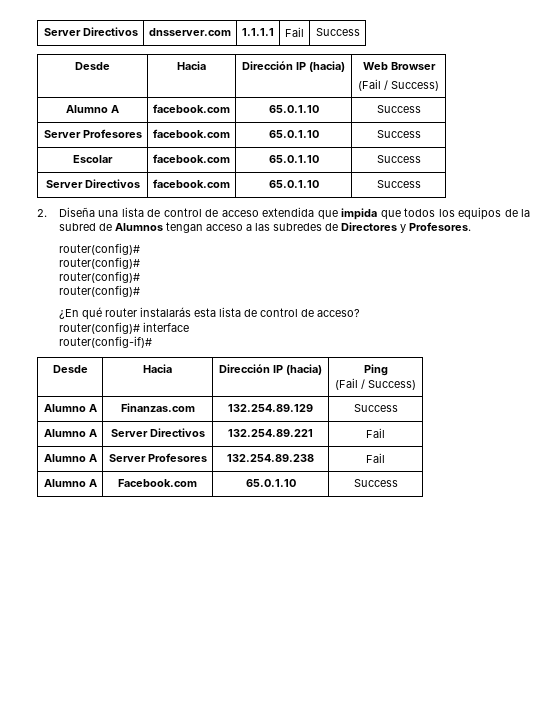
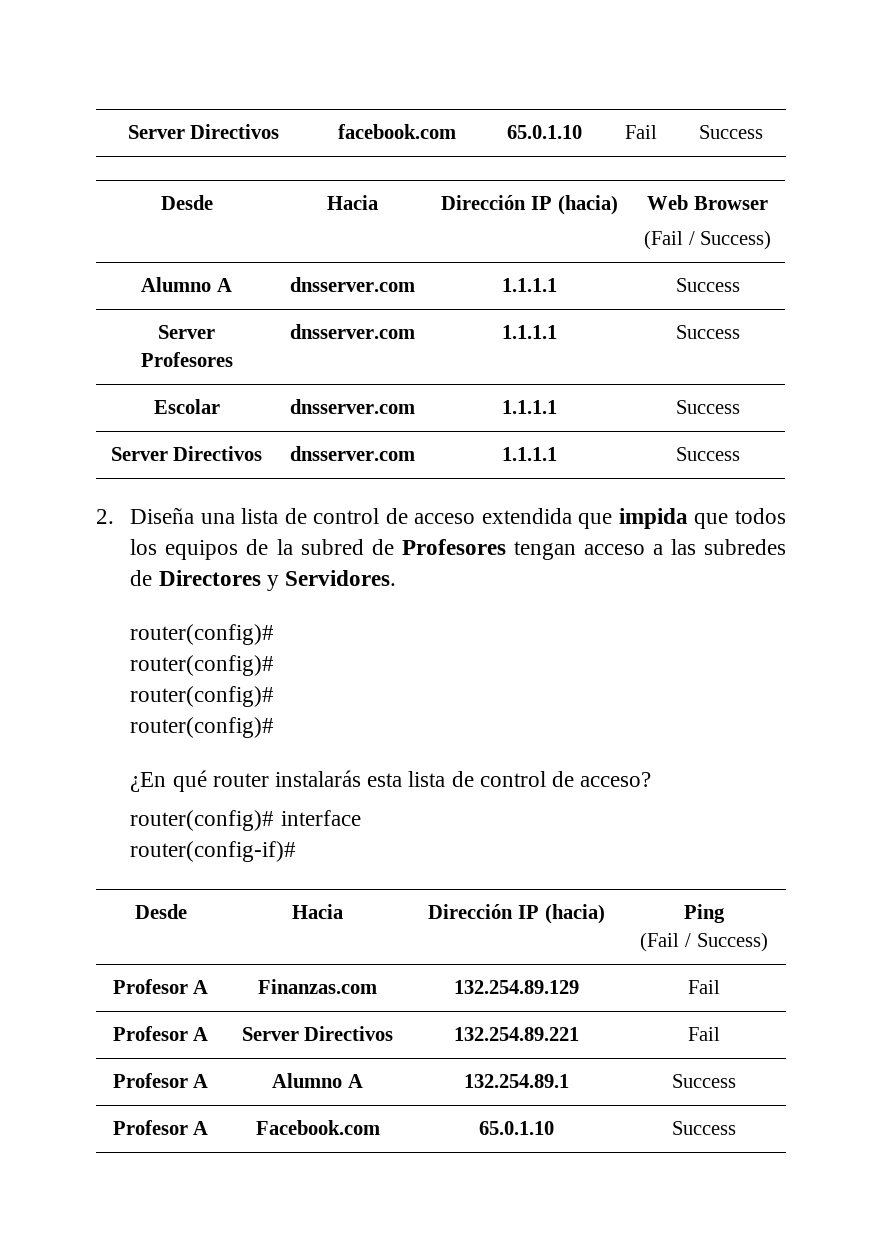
- Server Directivos | dnsserver.com | 1.1.1.1 | Fail | Success
+ Server Directivos | facebook.com | 65.0.1.10 | Fail | Success
- Alumno A | facebook.com | 65.0.1.10 | Success
+ Alumno A | dnsserver.com | 1.1.1.1 | Success
- Server Profesores | facebook.com | 65.0.1.10 | Success
+ Server Profesores | dnsserver.com | 1.1.1.1 | Success
- Escolar | facebook.com | 65.0.1.10 | Success
+ Escolar | dnsserver.com | 1.1.1.1 | Success
- Server Directivos | facebook.com | 65.0.1.10 | Success
+ Server Directivos | dnsserver.com | 1.1.1.1 | Success
- 2. Diseña una lista de control de acceso extendida que impida que todos los equipos de la subred de Alumnos tengan acceso a las subredes de Directores y Profesores.
+ 2. Diseña una lista de control de acceso extendida que impida que todos los equipos de la subred de Profesores tengan acceso a las subredes de Directores y Servidores.
- Alumno A | Finanzas.com | 132.254.89.129 | Success
- Alumno A | Server Directivos | 132.254.89.221 | Fail
+ Profesor A | Finanzas.com | 132.254.89.129 | Fail
+ Profesor A | Server Directivos | 132.254.89.221 | Fail
- Alumno A | Server Profesores | 132.254.89.238 | Fail
- Alumno A | Facebook.com | 65.0.1.10 | Success
+ Profesor A | Alumno A | 132.254.89.1 | Success
+ Profesor A | Facebook.com | 65.0.1.10 | Success

